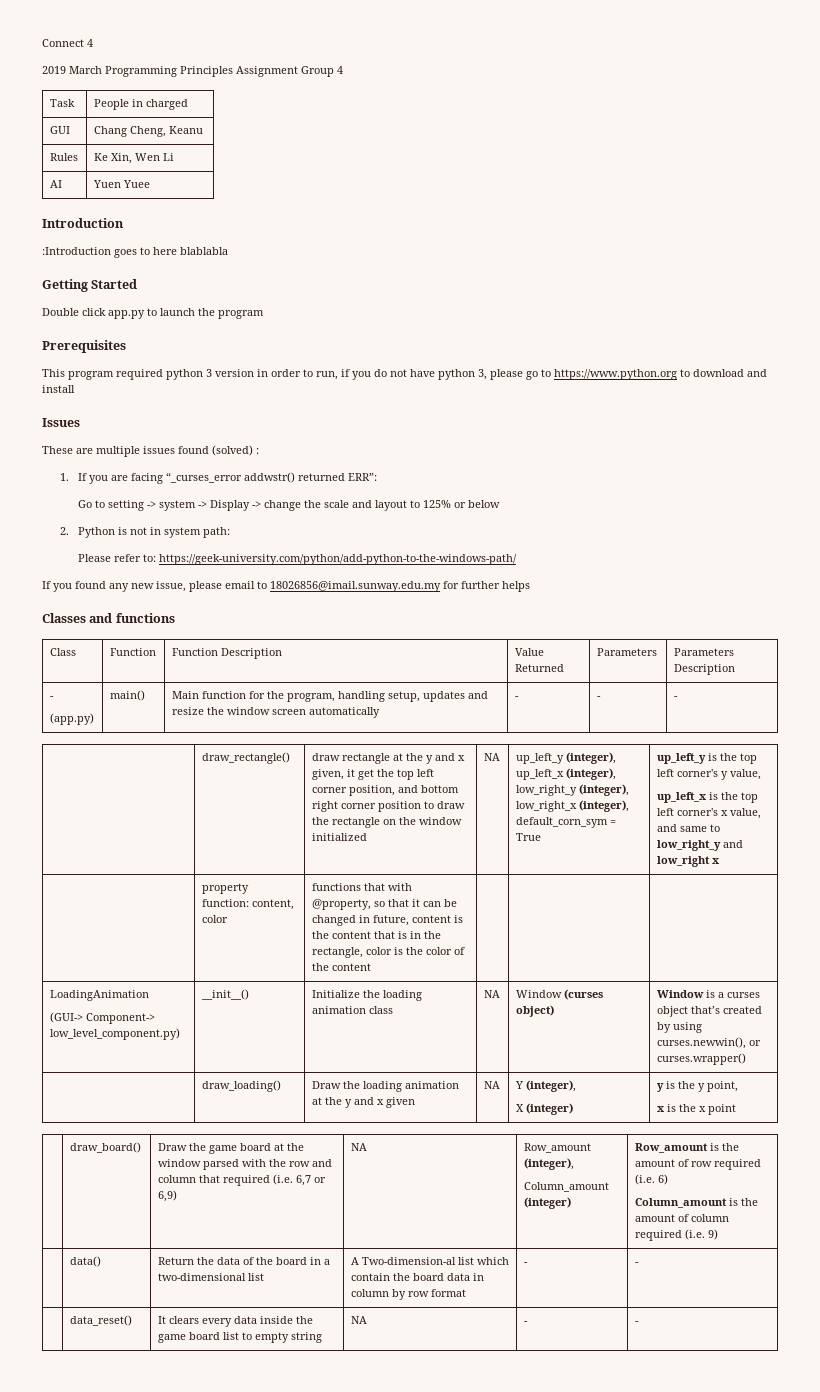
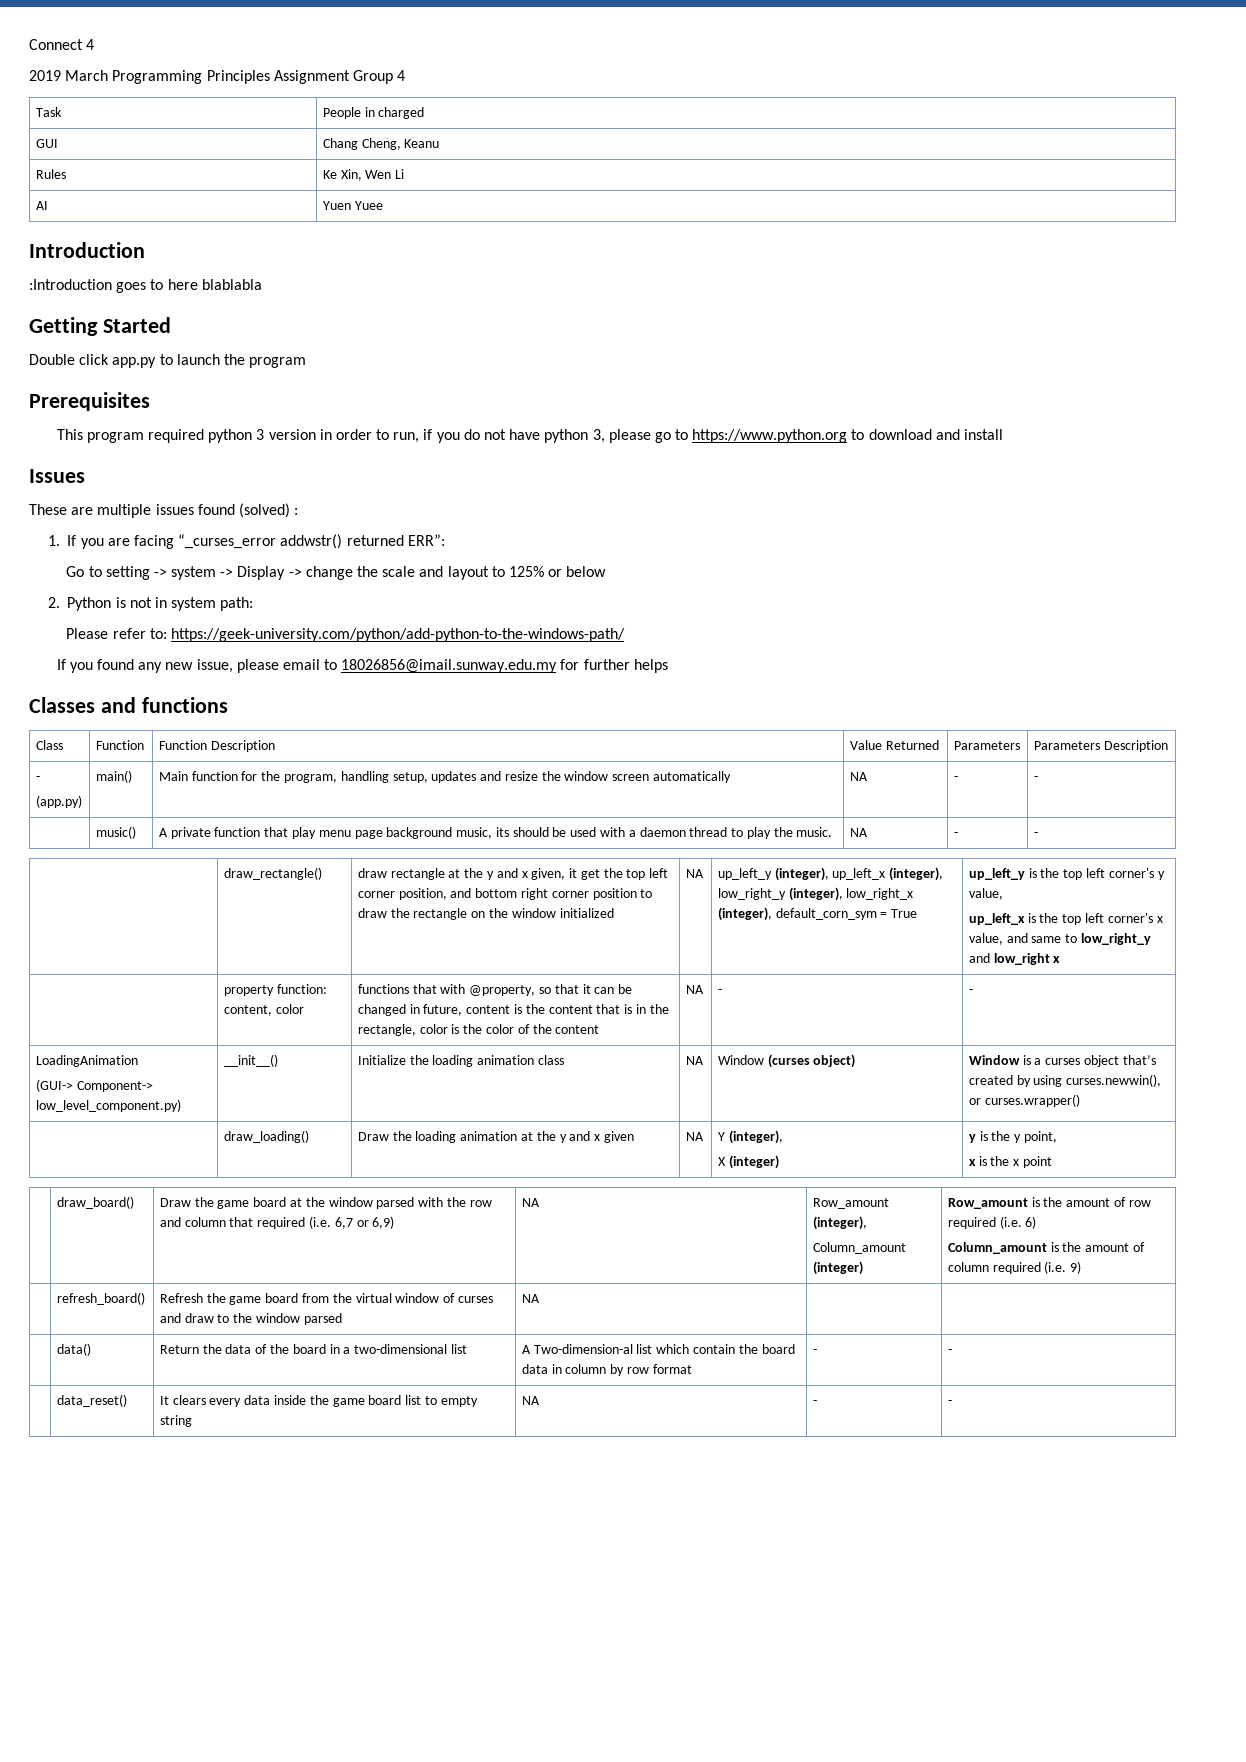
  Class | Function | Function Description | Value Returned | Parameters | Parameters Description
  -
- (app.py) | main() | Main function for the program, handling setup, updates and resize the window screen automatically | - | - | -
+ (app.py) | main() | Main function for the program, handling setup, updates and resize the window screen automatically | NA | - | -
+ | music() | A private function that play menu page background music, its should be used with a daemon thread to play the music. | NA | - | -
- | property function: content, color | functions that with @property, so that it can be changed in future, content is the content that is in the rectangle, color is the color of the content | | |
+ | property function: content, color | functions that with @property, so that it can be changed in future, content is the content that is in the rectangle, color is the color of the content | NA | - | -
+ | refresh_board() | Refresh the game board from the virtual window of curses and draw to the window parsed | NA | |

